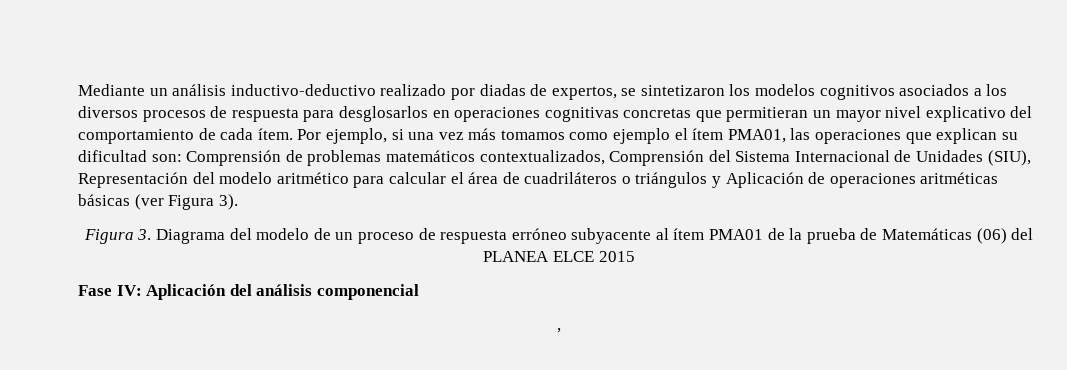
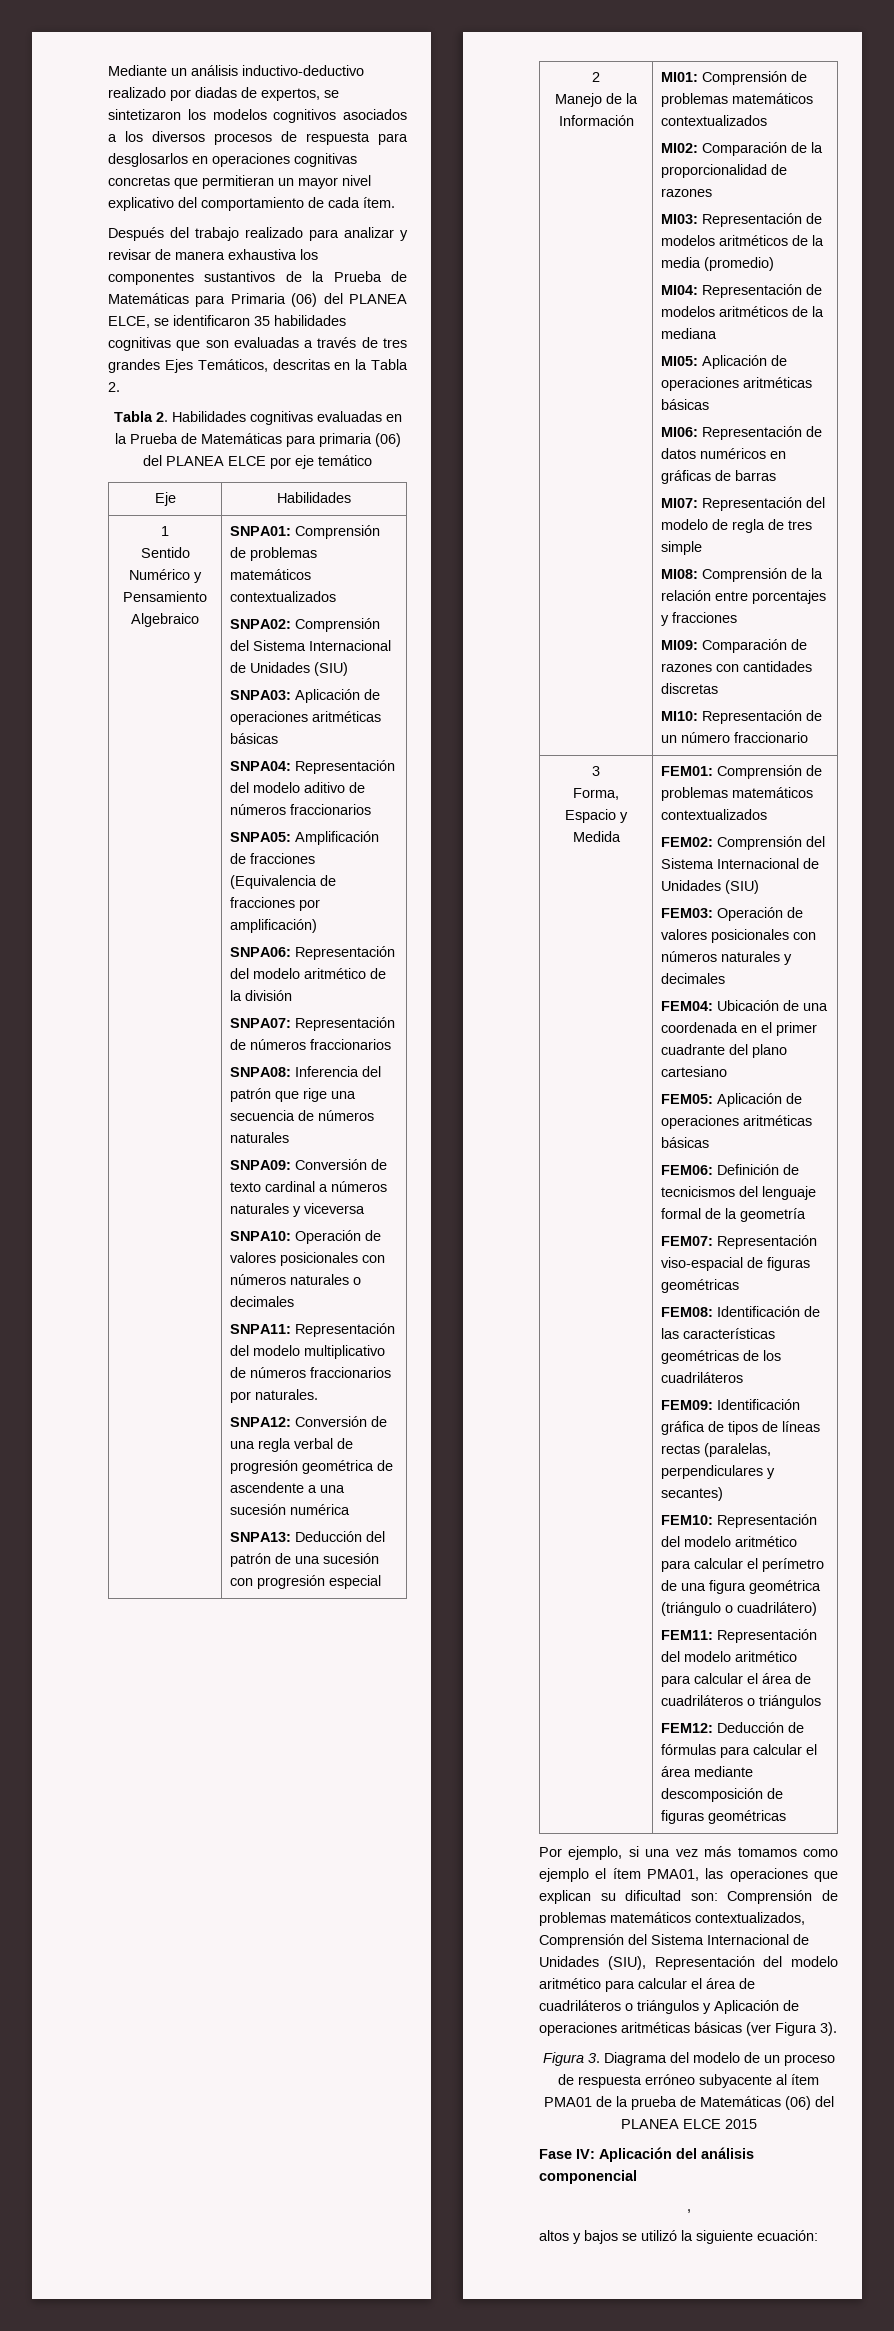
- Mediante un análisis inductivo-deductivo realizado por diadas de expertos, se sintetizaron los modelos cognitivos asociados a los diversos procesos de respuesta para desglosarlos en operaciones cognitivas concretas que permitieran un mayor nivel explicativo del comportamiento de cada ítem. Por ejemplo, si una vez más tomamos como ejemplo el ítem PMA01, las operaciones que explican su dificultad son:
+ Mediante un análisis inductivo-deductivo realizado por diadas de expertos, se sintetizaron los modelos cognitivos asociados a los diversos procesos de respuesta para desglosarlos en operaciones cognitivas concretas que permitieran un mayor nivel explicativo del comportamiento de cada ítem.
+ Después del trabajo realizado para analizar y revisar de manera exhaustiva los componentes sustantivos de la Prueba de Matemáticas para Primaria (06) del PLANEA ELCE, se identificaron 35 habilidades cognitivas que son evaluadas a través de tres grandes Ejes Temáticos, descritas en la Tabla 2.
+ Tabla 2. Habilidades cognitivas evaluadas en la Prueba de Matemáticas para primaria (06) del PLANEA ELCE por eje temático
+ Eje | Habilidades
+ 1
+ Sentido Numérico y Pensamiento Algebraico | SNPA01: Comprensión de problemas matemáticos contextualizados
+ SNPA02: Comprensión del Sistema Internacional de Unidades (SIU)
+ SNPA03: Aplicación de operaciones aritméticas básicas
+ SNPA04: Representación del modelo aditivo de números fraccionarios
+ SNPA05: Amplificación de fracciones (Equivalencia de fracciones por amplificación)
+ SNPA06: Representación del modelo aritmético de la división
+ SNPA07: Representación de números fraccionarios
+ SNPA08: Inferencia del patrón que rige una secuencia de números naturales
+ SNPA09: Conversión de texto cardinal a números naturales y viceversa
+ SNPA10: Operación de valores posicionales con números naturales o decimales
+ SNPA11: Representación del modelo multiplicativo de números fraccionarios por naturales.
+ SNPA12: Conversión de una regla verbal de progresión geométrica de ascendente a una sucesión numérica
+ SNPA13: Deducción del patrón de una sucesión con progresión especial
+ 2
+ Manejo de la Información | MI01: Comprensión de problemas matemáticos contextualizados
+ MI02: Comparación de la proporcionalidad de razones
+ MI03: Representación de modelos aritméticos de la media (promedio)
+ MI04: Representación de modelos aritméticos de la mediana
+ MI05: Aplicación de operaciones aritméticas básicas
+ MI06: Representación de datos numéricos en gráficas de barras
+ MI07: Representación del modelo de regla de tres simple
+ MI08: Comprensión de la relación entre porcentajes y fracciones
+ MI09: Comparación de razones con cantidades discretas
+ MI10: Representación de un número fraccionario
+ 3
+ Forma, Espacio y Medida | FEM01: Comprensión de problemas matemáticos contextualizados
+ FEM02: Comprensión del Sistema Internacional de Unidades (SIU)
+ FEM03: Operación de valores posicionales con números naturales y decimales
+ FEM04: Ubicación de una coordenada en el primer cuadrante del plano cartesiano
+ FEM05: Aplicación de operaciones aritméticas básicas
+ FEM06: Definición de tecnicismos del lenguaje formal de la geometría
+ FEM07: Representación viso-espacial de figuras geométricas
+ FEM08: Identificación de las características geométricas de los cuadriláteros
+ FEM09: Identificación gráfica de tipos de líneas rectas (paralelas, perpendiculares y secantes)
+ FEM10: Representación del modelo aritmético para calcular el perímetro de una figura geométrica (triángulo o cuadrilátero)
+ FEM11: Representación del modelo aritmético para calcular el área de cuadriláteros o triángulos
+ FEM12: Deducción de fórmulas para calcular el área mediante descomposición de figuras geométricas
+ Por ejemplo, si una vez más tomamos como ejemplo el ítem PMA01, las operaciones que explican su dificultad son:
+ altos y bajos se utilizó la siguiente ecuación:

